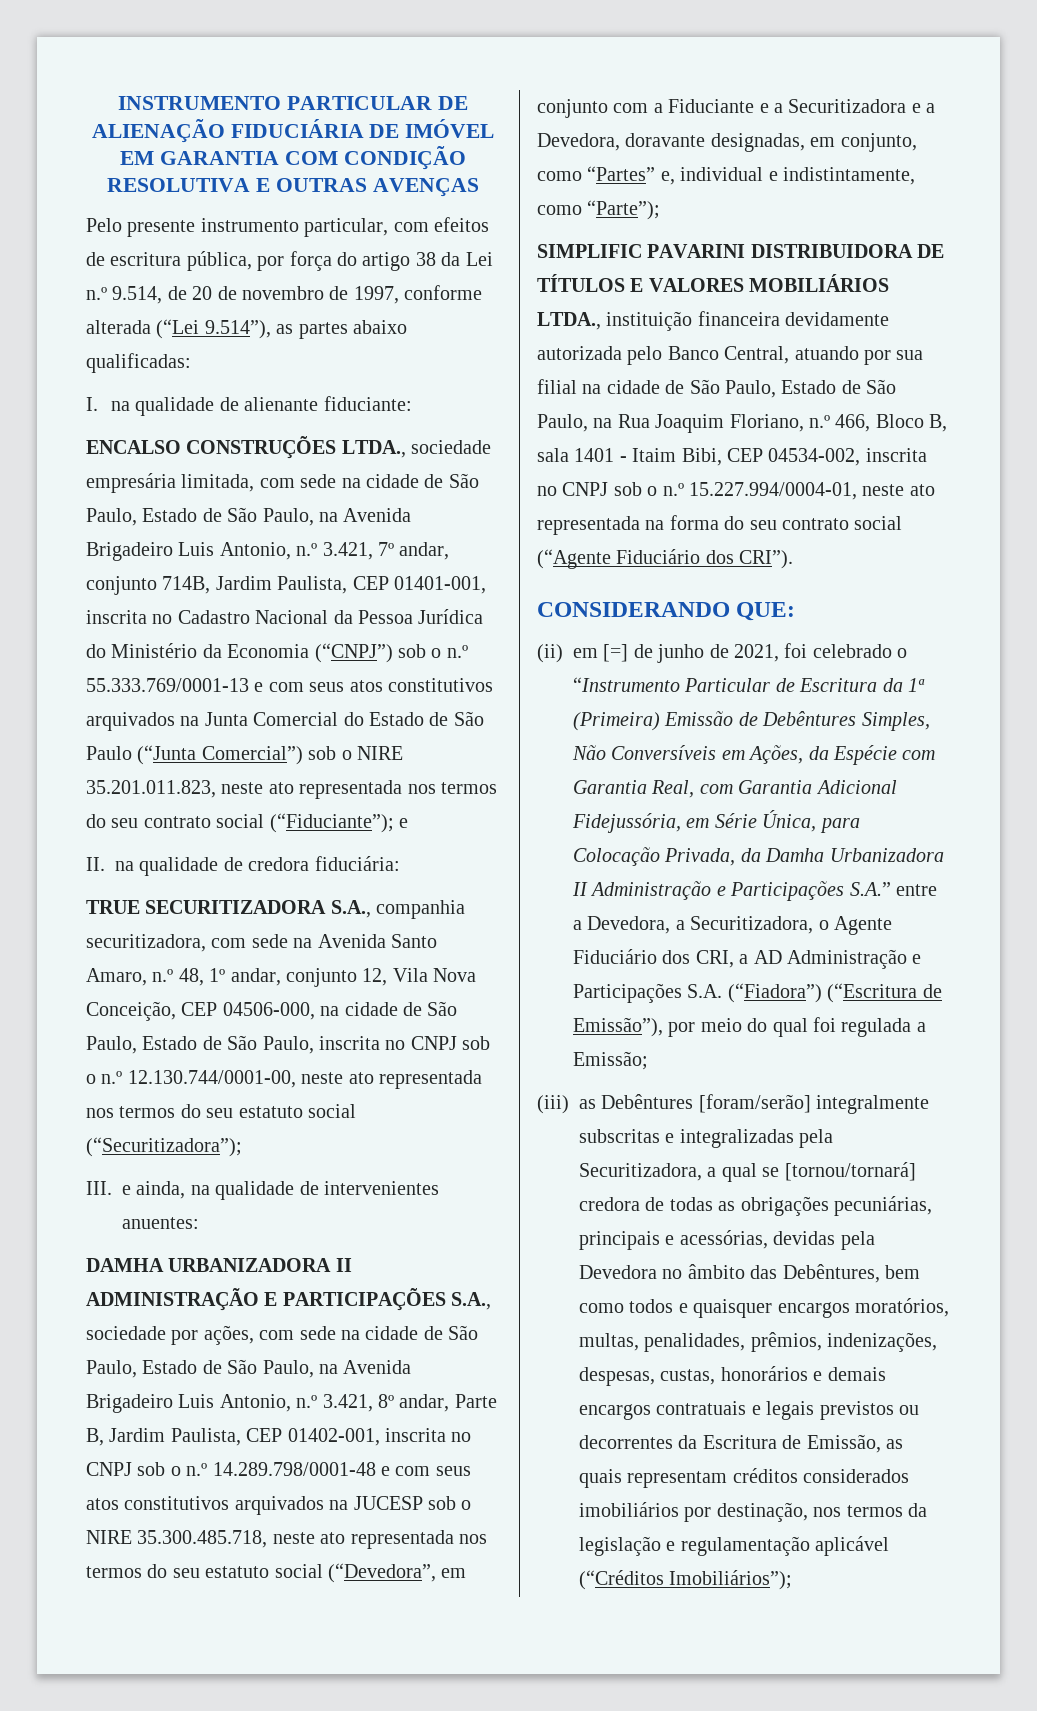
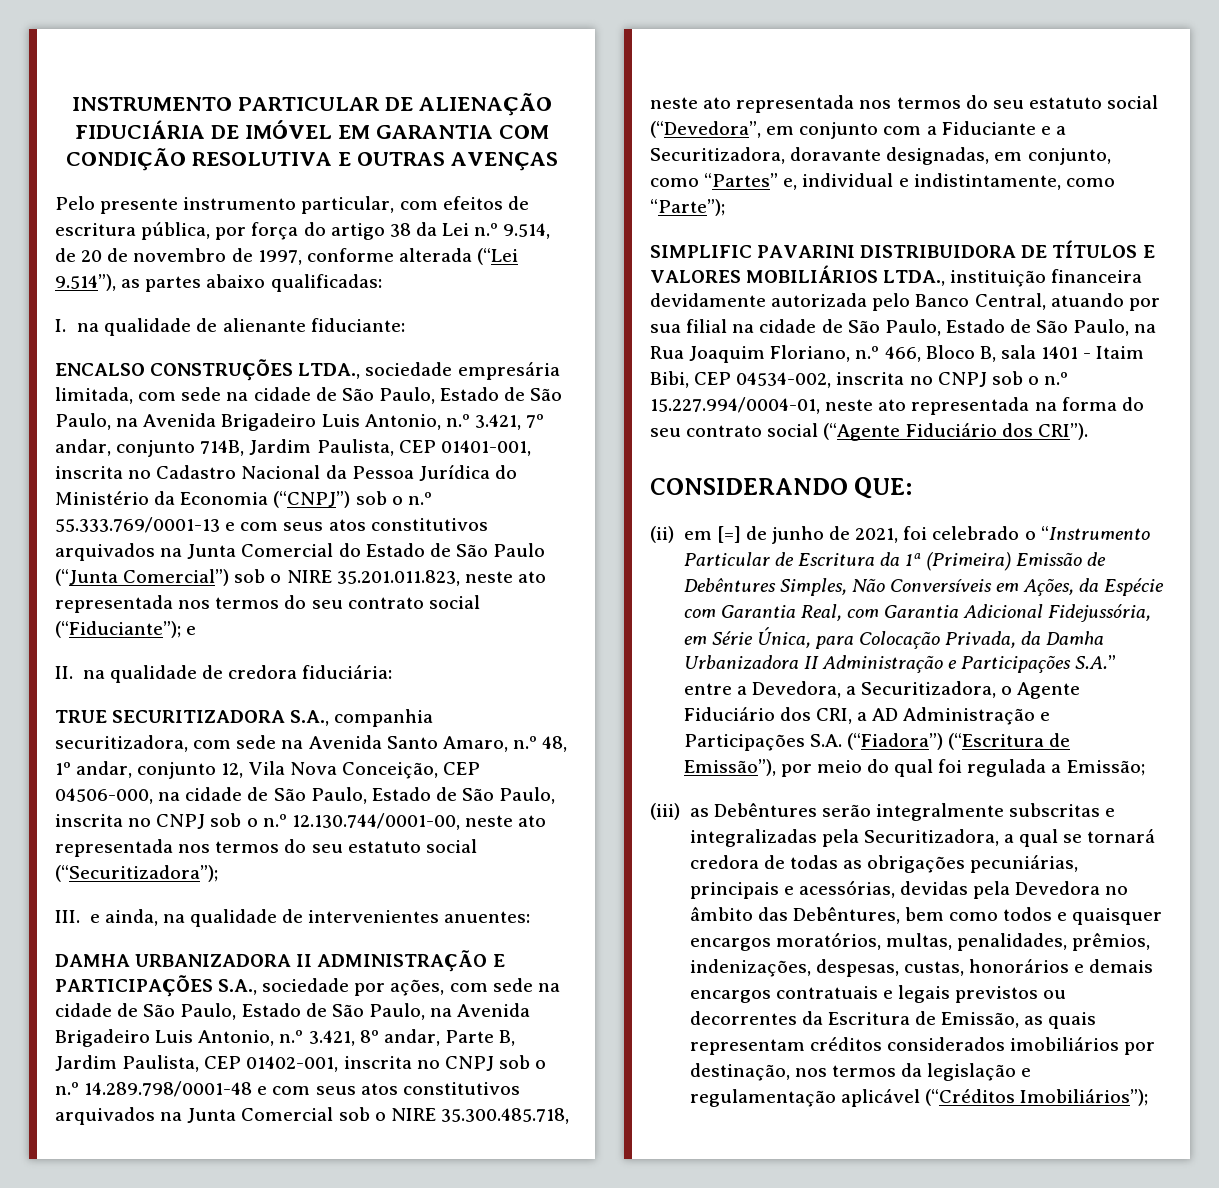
- DAMHA URBANIZADORA II ADMINISTRAÇÃO E PARTICIPAÇÕES S.A., sociedade por ações, com sede na cidade de São Paulo, Estado de São Paulo, na Avenida Brigadeiro Luis Antonio, n.º 3.421, 8º andar, Parte B, Jardim Paulista, CEP 01402-001, inscrita no CNPJ sob o n.º 14.289.798/0001-48 e com seus atos constitutivos arquivados na JUCESP sob o NIRE 35.300.485.718, neste ato representada nos termos do seu estatuto social (“Devedora”, em conjunto com a Fiduciante e a Securitizadora e a Devedora, doravante designadas, em conjunto, como “Partes” e, individual e indistintamente, como “Parte”);
+ DAMHA URBANIZADORA II ADMINISTRAÇÃO E PARTICIPAÇÕES S.A., sociedade por ações, com sede na cidade de São Paulo, Estado de São Paulo, na Avenida Brigadeiro Luis Antonio, n.º 3.421, 8º andar, Parte B, Jardim Paulista, CEP 01402-001, inscrita no CNPJ sob o n.º 14.289.798/0001-48 e com seus atos constitutivos arquivados na Junta Comercial sob o NIRE 35.300.485.718, neste ato representada nos termos do seu estatuto social (“Devedora”, em conjunto com a Fiduciante e a Securitizadora, doravante designadas, em conjunto, como “Partes” e, individual e indistintamente, como “Parte”);
- (iii) as Debêntures [foram/serão] integralmente subscritas e integralizadas pela Securitizadora, a qual se [tornou/tornará] credora de todas as obrigações pecuniárias, principais e acessórias, devidas pela Devedora no âmbito das Debêntures, bem como todos e quaisquer encargos moratórios, multas, penalidades, prêmios, indenizações, despesas, custas, honorários e demais encargos contratuais e legais previstos ou decorrentes da Escritura de Emissão, as quais representam créditos considerados imobiliários por destinação, nos termos da legislação e regulamentação aplicável (“Créditos Imobiliários”);
+ (iii) as Debêntures serão integralmente subscritas e integralizadas pela Securitizadora, a qual se tornará credora de todas as obrigações pecuniárias, principais e acessórias, devidas pela Devedora no âmbito das Debêntures, bem como todos e quaisquer encargos moratórios, multas, penalidades, prêmios, indenizações, despesas, custas, honorários e demais encargos contratuais e legais previstos ou decorrentes da Escritura de Emissão, as quais representam créditos considerados imobiliários por destinação, nos termos da legislação e regulamentação aplicável (“Créditos Imobiliários”);

